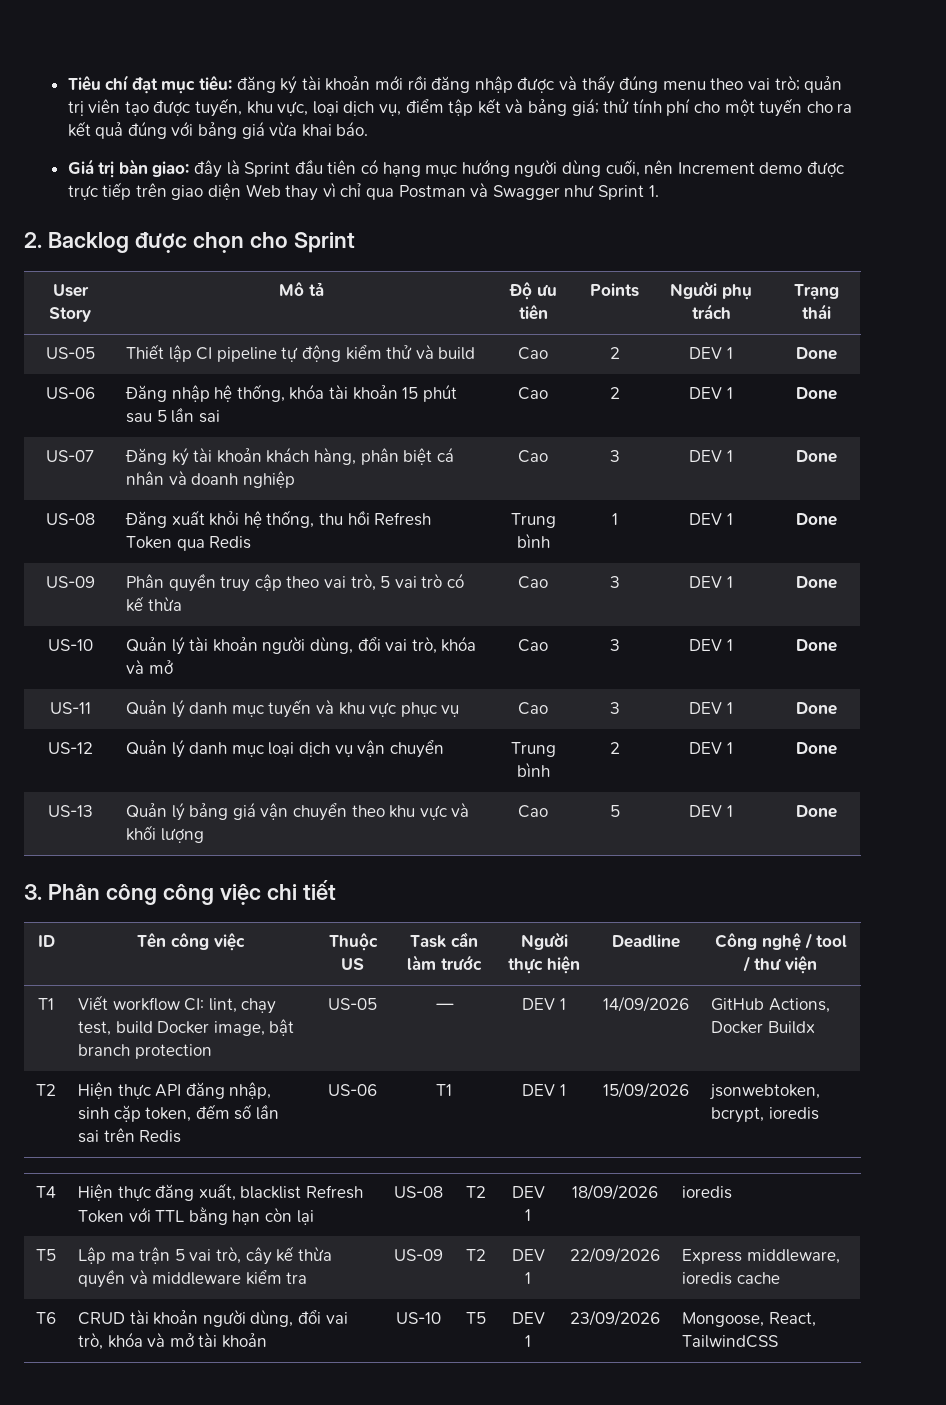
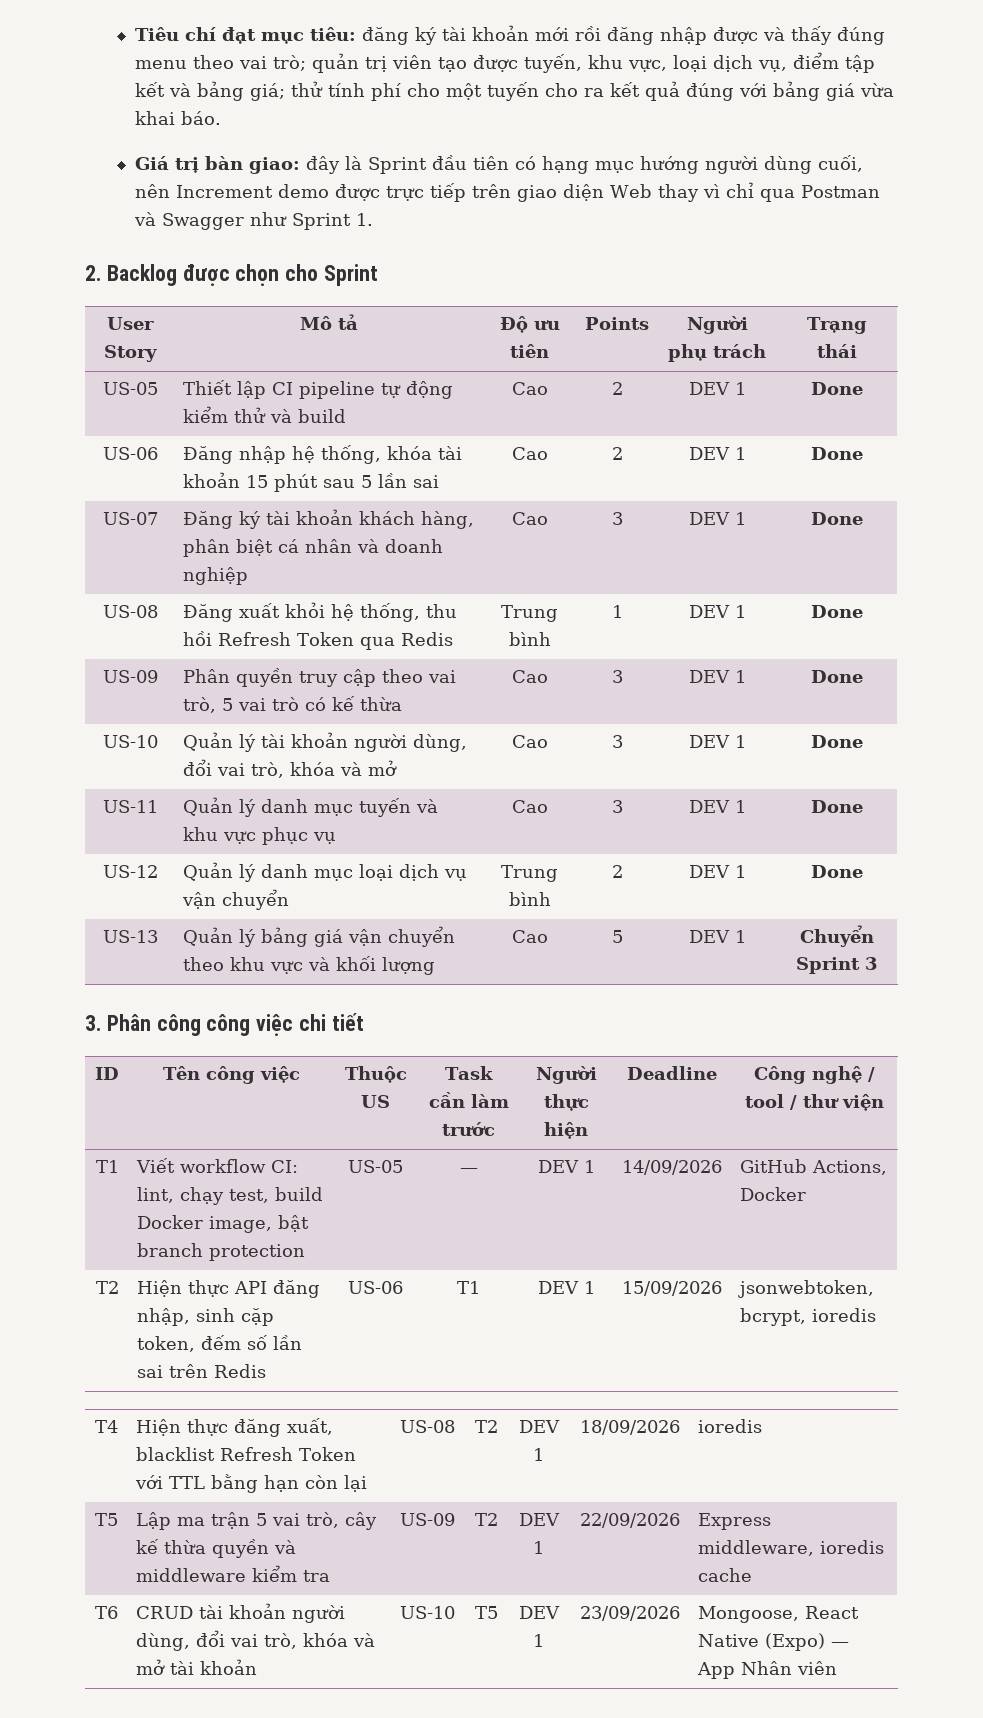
- US-13 | Quản lý bảng giá vận chuyển theo khu vực và khối lượng | Cao | 5 | DEV 1 | Done
+ US-13 | Quản lý bảng giá vận chuyển theo khu vực và khối lượng | Cao | 5 | DEV 1 | Chuyển Sprint 3
- T1 | Viết workflow CI: lint, chạy test, build Docker image, bật branch protection | US-05 | — | DEV 1 | 14/09/2026 | GitHub Actions, Docker Buildx
+ T1 | Viết workflow CI: lint, chạy test, build Docker image, bật branch protection | US-05 | — | DEV 1 | 14/09/2026 | GitHub Actions, Docker
- T6 | CRUD tài khoản người dùng, đổi vai trò, khóa và mở tài khoản | US-10 | T5 | DEV 1 | 23/09/2026 | Mongoose, React, TailwindCSS
+ T6 | CRUD tài khoản người dùng, đổi vai trò, khóa và mở tài khoản | US-10 | T5 | DEV 1 | 23/09/2026 | Mongoose, React Native (Expo) — App Nhân viên

